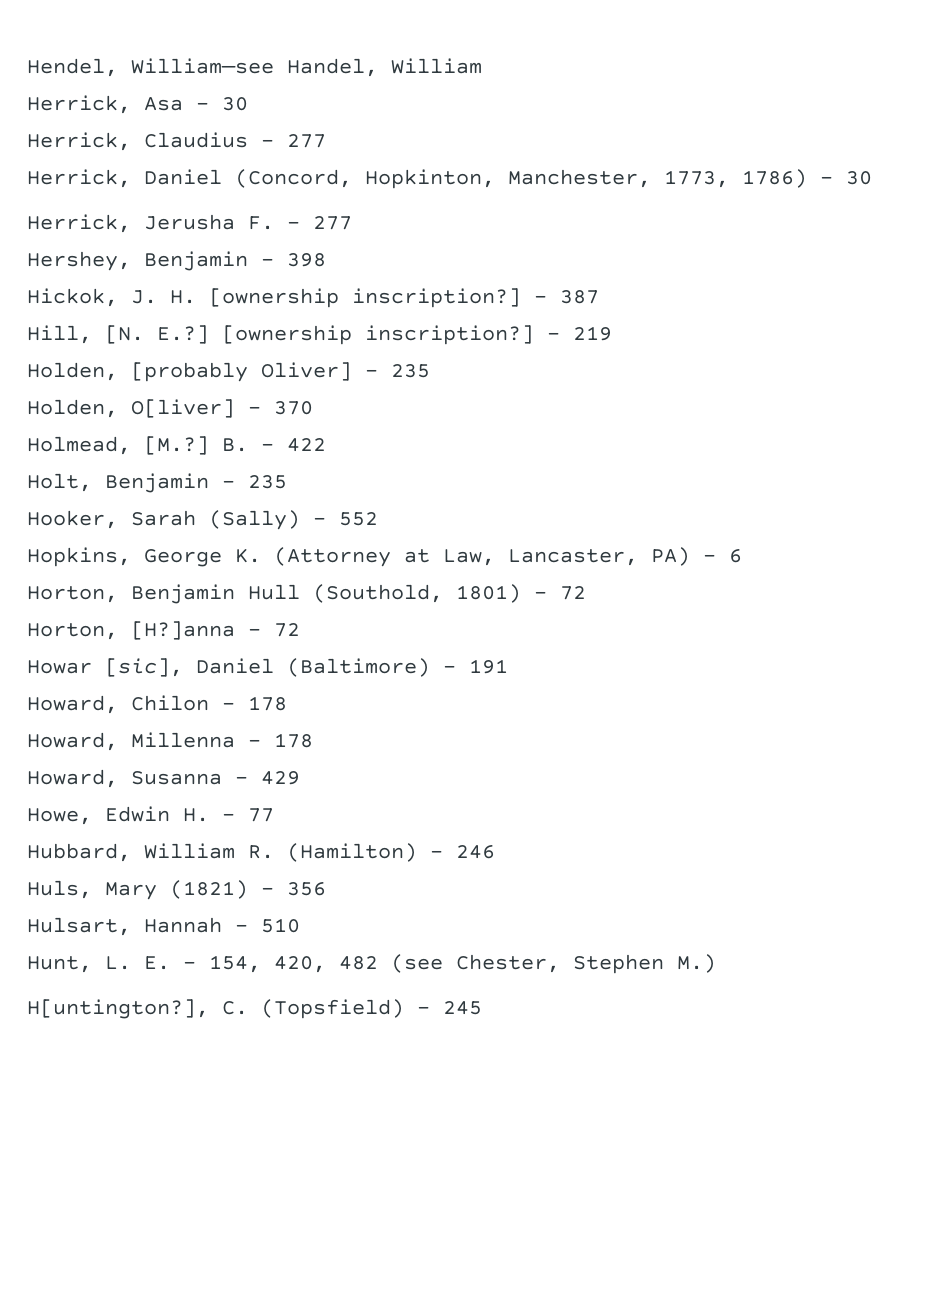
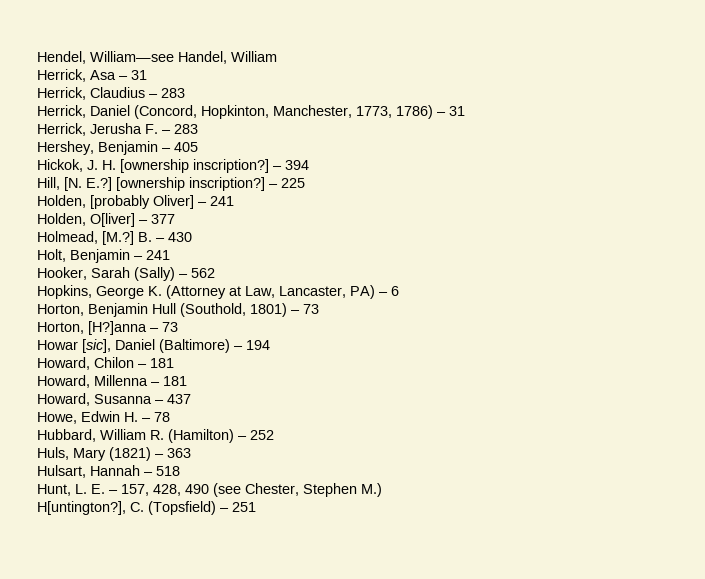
- Herrick, Asa – 30
+ Herrick, Asa – 31
- Herrick, Claudius – 277
+ Herrick, Claudius – 283
- Herrick, Daniel (Concord, Hopkinton, Manchester, 1773, 1786) – 30
+ Herrick, Daniel (Concord, Hopkinton, Manchester, 1773, 1786) – 31
- Herrick, Jerusha F. – 277
+ Herrick, Jerusha F. – 283
- Hershey, Benjamin – 398
+ Hershey, Benjamin – 405
- – 387
+ – 394
- – 219
+ – 225
- Holden, [probably Oliver] – 235
+ Holden, [probably Oliver] – 241
- Holden, O[liver] – 370
+ Holden, O[liver] – 377
- B. – 422
+ B. – 430
- Holt, Benjamin – 235
+ Holt, Benjamin – 241
- Hooker, Sarah (Sally) – 552
+ Hooker, Sarah (Sally) – 562
- Horton, Benjamin Hull (Southold, 1801) – 72
+ Horton, Benjamin Hull (Southold, 1801) – 73
- Horton, [H?]anna – 72
+ Horton, [H?]anna – 73
- Howar [sic], Daniel (Baltimore) – 191
+ Howar [sic], Daniel (Baltimore) – 194
- Howard, Chilon – 178
+ Howard, Chilon – 181
- Howard, Millenna – 178
+ Howard, Millenna – 181
- Howard, Susanna – 429
+ Howard, Susanna – 437
- Howe, Edwin H. – 77
+ Howe, Edwin H. – 78
- Hubbard, William R. (Hamilton) – 246
+ Hubbard, William R. (Hamilton) – 252
- Huls, Mary (1821) – 356
+ Huls, Mary (1821) – 363
- Hulsart, Hannah – 510
+ Hulsart, Hannah – 518
- Hunt, L. E. – 154, 420, 482 (see Chester, Stephen M.)
+ Hunt, L. E. – 157, 428, 490 (see Chester, Stephen M.)
- H[untington?], C. (Topsfield) – 245
+ H[untington?], C. (Topsfield) – 251

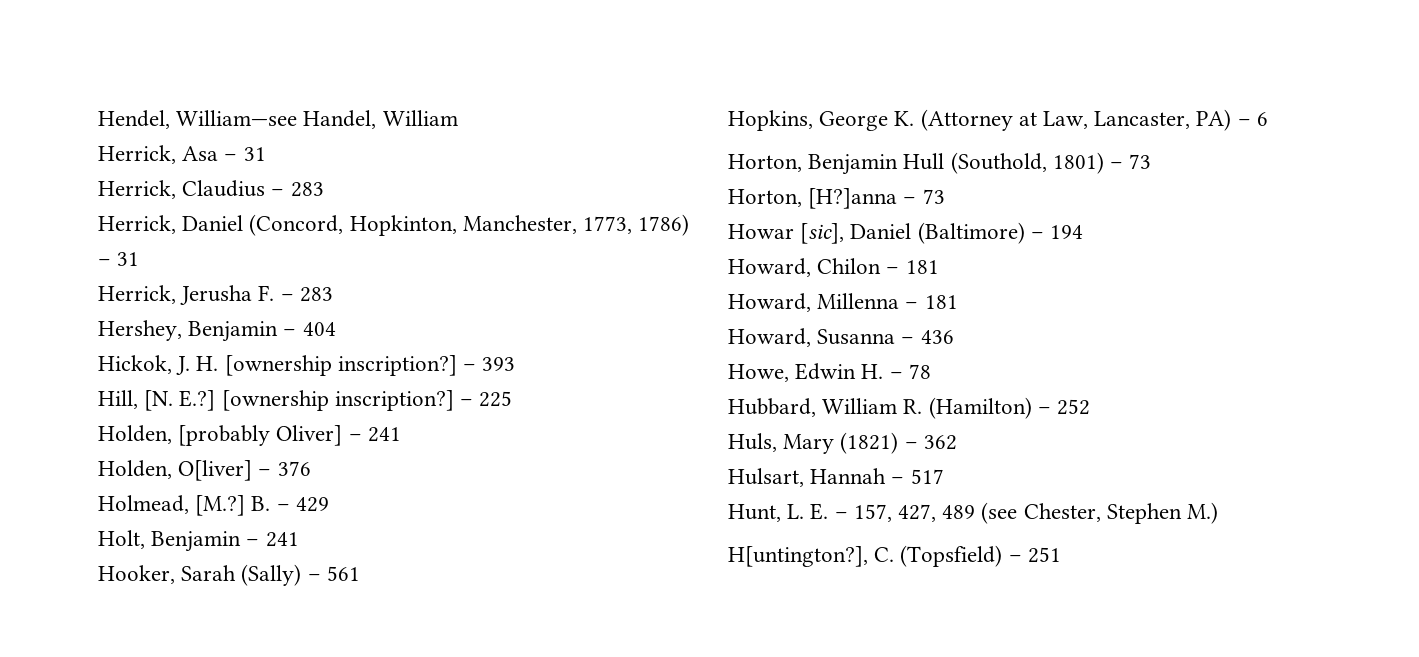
- Hershey, Benjamin – 405
+ Hershey, Benjamin – 404
- – 394
+ – 393
- Holden, O[liver] – 377
+ Holden, O[liver] – 376
- B. – 430
+ B. – 429
- Hooker, Sarah (Sally) – 562
+ Hooker, Sarah (Sally) – 561
- Howard, Susanna – 437
+ Howard, Susanna – 436
- Huls, Mary (1821) – 363
+ Huls, Mary (1821) – 362
- Hulsart, Hannah – 518
+ Hulsart, Hannah – 517
- Hunt, L. E. – 157, 428, 490 (see Chester, Stephen M.)
+ Hunt, L. E. – 157, 427, 489 (see Chester, Stephen M.)

